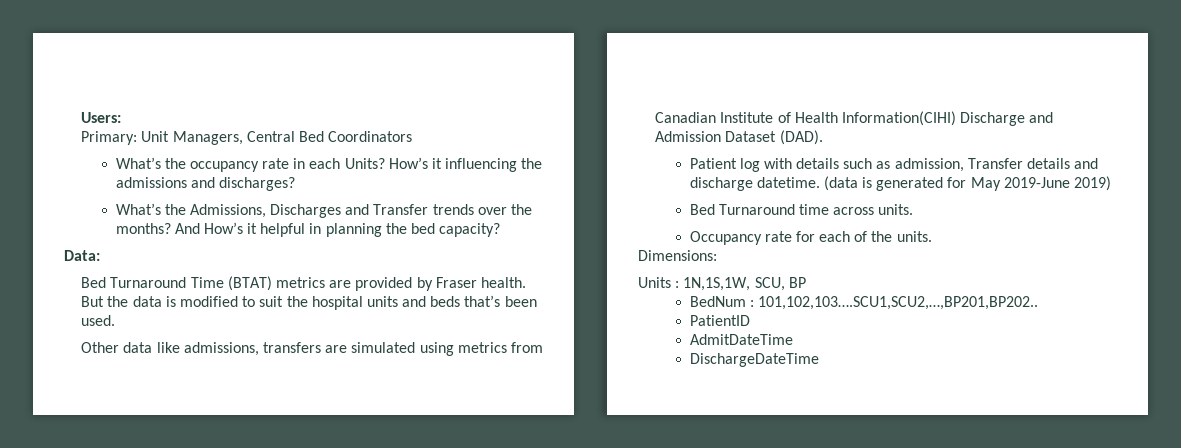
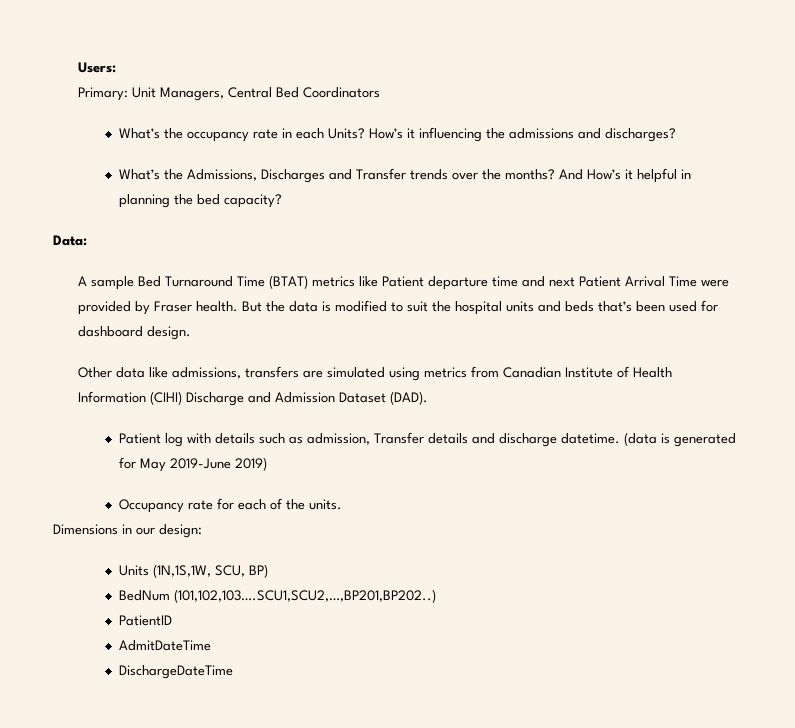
- Bed Turnaround Time (BTAT) metrics are provided by Fraser health.
+ A sample Bed Turnaround Time (BTAT) metrics like Patient departure time and next Patient Arrival Time were provided by Fraser health.
- But the data is modified to suit the hospital units and beds that’s been used.
+ But the data is modified to suit the hospital units and beds that’s been used for dashboard design.
- Other data like admissions, transfers are simulated using metrics from Canadian Institute of Health Information(CIHI) Discharge and Admission Dataset (DAD).
+ Other data like admissions, transfers are simulated using metrics from Canadian Institute of Health Information (CIHI) Discharge and Admission Dataset (DAD).
- Bed Turnaround time across units.
- Dimensions:
- Units : 1N,1S,1W, SCU, BP
+ Dimensions in our design:
+ Units (1N,1S,1W, SCU, BP)
- BedNum : 101,102,103….SCU1,SCU2,…,BP201,BP202..
+ BedNum (101,102,103….SCU1,SCU2,…,BP201,BP202..)

